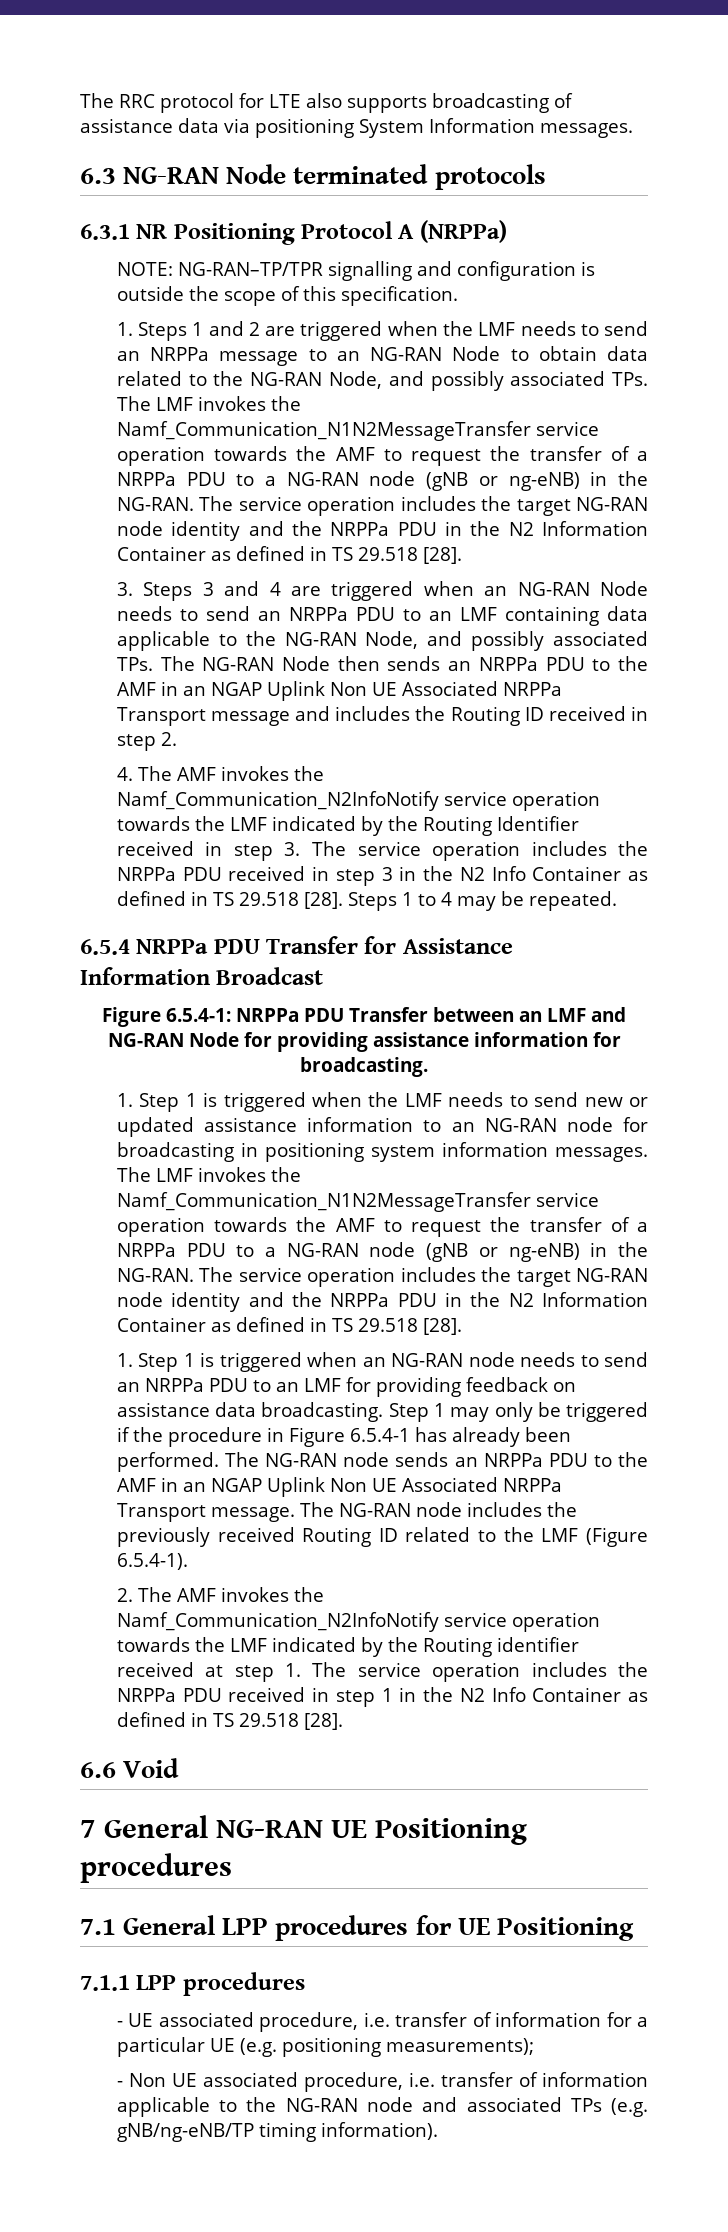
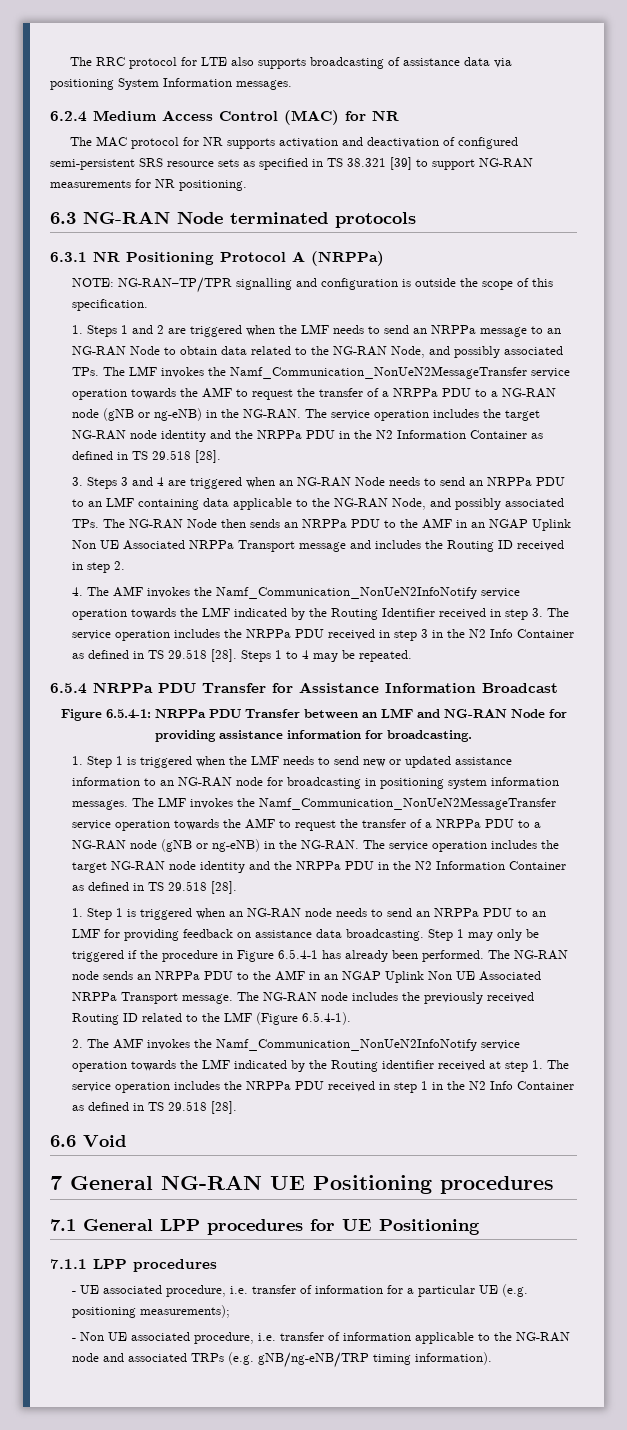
+ 6.2.4 Medium Access Control (MAC) for NR
+ The MAC protocol for NR supports activation and deactivation of configured semi-persistent SRS resource sets as specified in TS 38.321 [39] to support NG-RAN measurements for NR positioning.
- 1. Steps 1 and 2 are triggered when the LMF needs to send an NRPPa message to an NG-RAN Node to obtain data related to the NG-RAN Node, and possibly associated TPs. The LMF invokes the Namf_Communication_N1N2MessageTransfer service operation towards the AMF to request the transfer of a NRPPa PDU to a NG-RAN node (gNB or ng-eNB) in the NG-RAN.
+ 1. Steps 1 and 2 are triggered when the LMF needs to send an NRPPa message to an NG-RAN Node to obtain data related to the NG-RAN Node, and possibly associated TPs. The LMF invokes the Namf_Communication_NonUeN2MessageTransfer service operation towards the AMF to request the transfer of a NRPPa PDU to a NG-RAN node (gNB or ng-eNB) in the NG-RAN.
- 4. The AMF invokes the Namf_Communication_N2InfoNotify service operation towards the LMF indicated by the Routing Identifier received in step 3. The service operation includes the NRPPa PDU received in step 3 in the N2 Info Container as defined in TS 29.518 [28].
+ 4. The AMF invokes the Namf_Communication_NonUeN2InfoNotify service operation towards the LMF indicated by the Routing Identifier received in step 3. The service operation includes the NRPPa PDU received in step 3 in the N2 Info Container as defined in TS 29.518 [28].
- 1. Step 1 is triggered when the LMF needs to send new or updated assistance information to an NG-RAN node for broadcasting in positioning system information messages. The LMF invokes the Namf_Communication_N1N2MessageTransfer service operation towards the AMF to request the transfer of a NRPPa PDU to a NG-RAN node (gNB or ng-eNB) in the NG-RAN.
+ 1. Step 1 is triggered when the LMF needs to send new or updated assistance information to an NG-RAN node for broadcasting in positioning system information messages. The LMF invokes the Namf_Communication_NonUeN2MessageTransfer service operation towards the AMF to request the transfer of a NRPPa PDU to a NG-RAN node (gNB or ng-eNB) in the NG-RAN.
- 2. The AMF invokes the Namf_Communication_N2InfoNotify service operation towards the LMF indicated by the Routing identifier received at step 1. The service operation includes the NRPPa PDU received in step 1 in the N2 Info Container as defined in TS 29.518 [28].
+ 2. The AMF invokes the Namf_Communication_NonUeN2InfoNotify service operation towards the LMF indicated by the Routing identifier received at step 1. The service operation includes the NRPPa PDU received in step 1 in the N2 Info Container as defined in TS 29.518 [28].
- - Non UE associated procedure, i.e. transfer of information applicable to the NG-RAN node and associated TPs (e.g. gNB/ng-eNB/TP timing information).
+ - Non UE associated procedure, i.e. transfer of information applicable to the NG-RAN node and associated TRPs (e.g. gNB/ng-eNB/TRP timing information).

